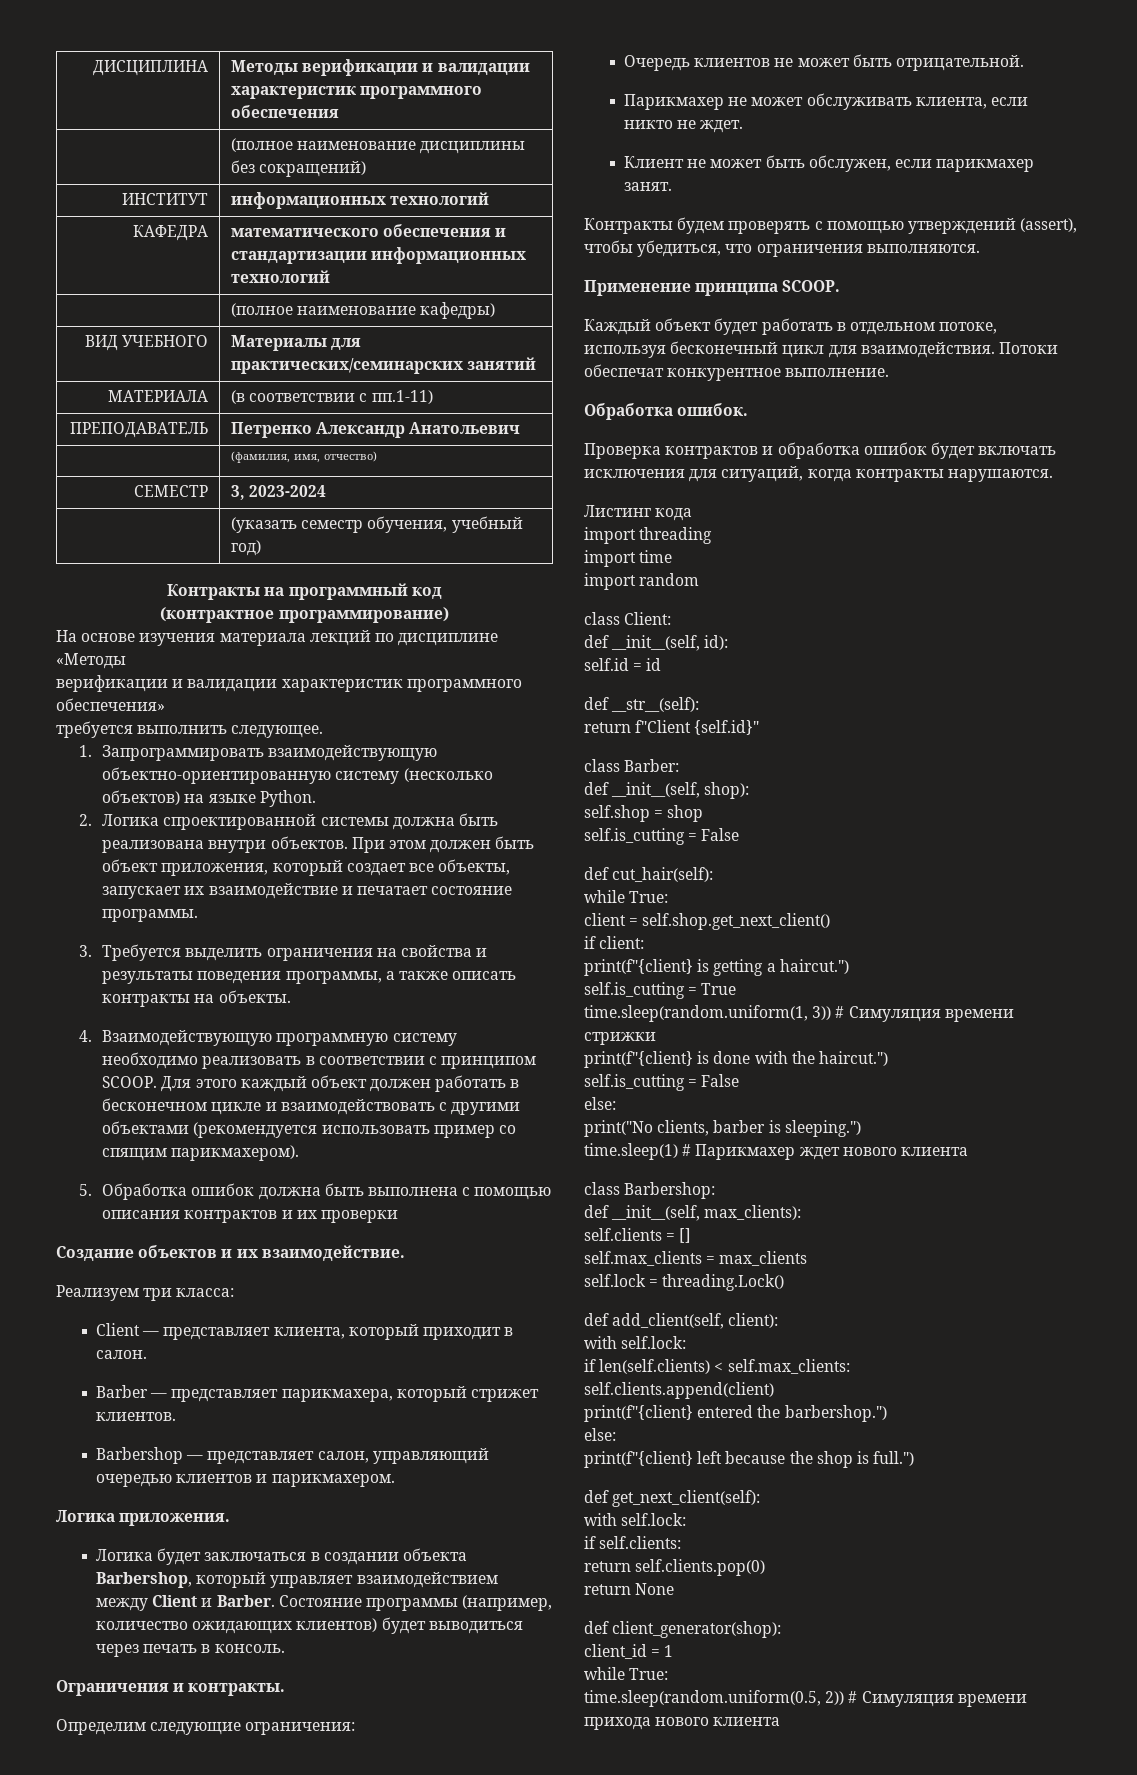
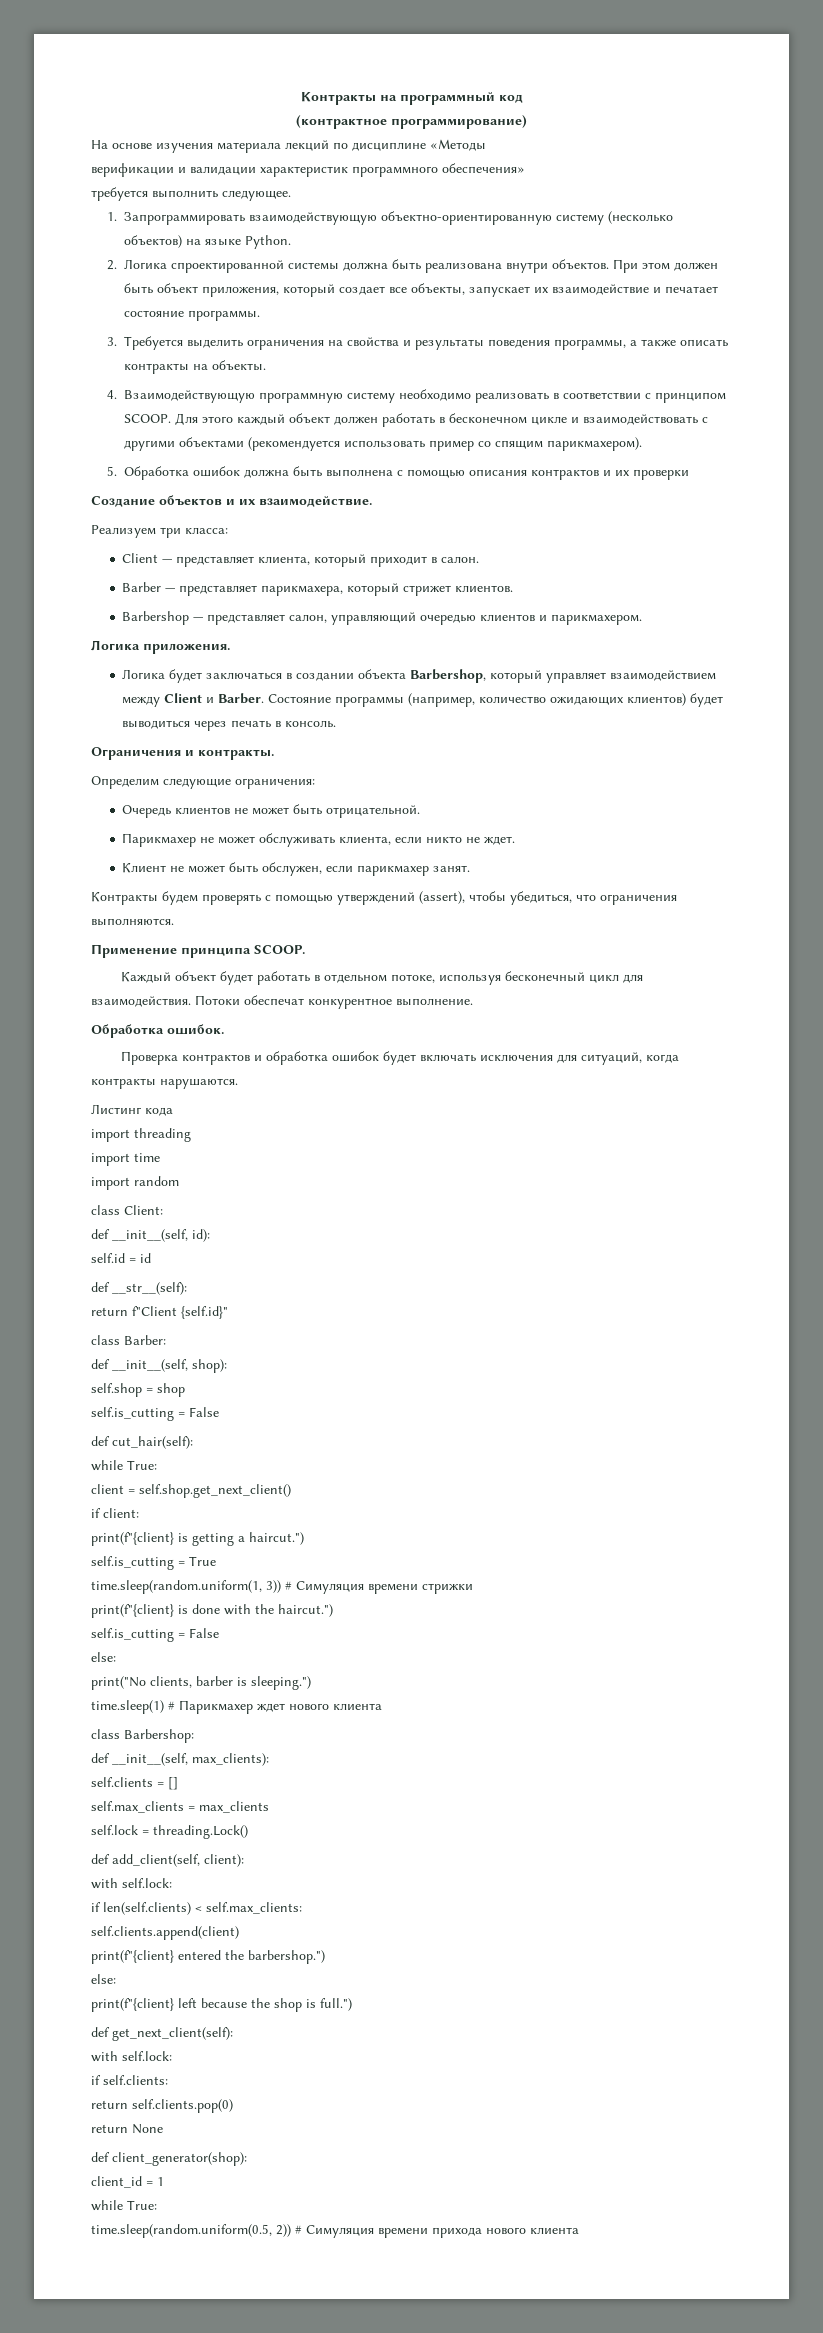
- ДИСЦИПЛИНА | Методы верификации и валидации характеристик программного обеспечения
- | (полное наименование дисциплины без сокращений)
- ИНСТИТУТ | информационных технологий
- КАФЕДРА | математического обеспечения и стандартизации информационных технологий
- | (полное наименование кафедры)
- ВИД УЧЕБНОГО | Материалы для практических/семинарских занятий
- МАТЕРИАЛА | (в соответствии с пп.1-11)
- ПРЕПОДАВАТЕЛЬ | Петренко Александр Анатольевич
- | (фамилия, имя, отчество)
- СЕМЕСТР | 3, 2023-2024
- | (указать семестр обучения, учебный год)

